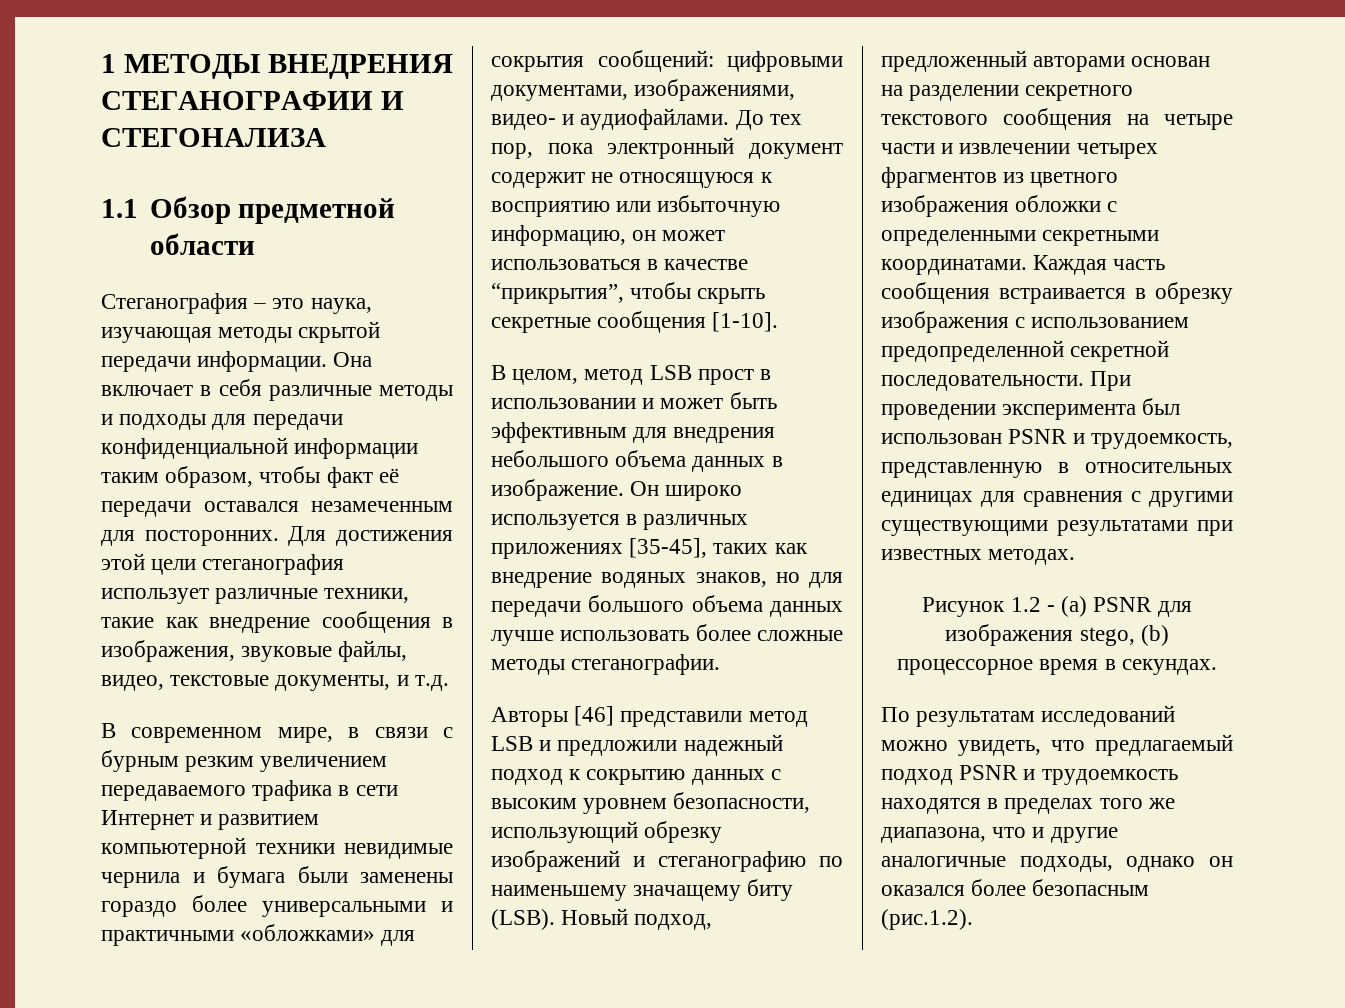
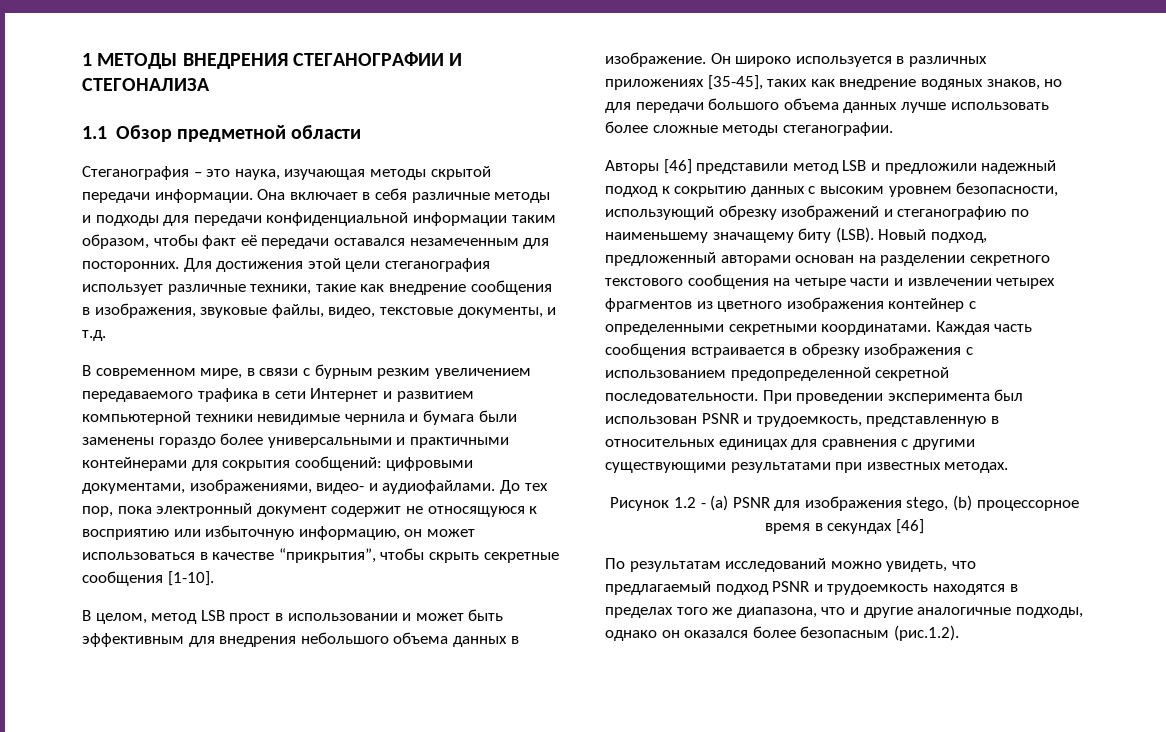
- В современном мире, в связи с бурным резким увеличением передаваемого трафика в сети Интернет и развитием компьютерной техники невидимые чернила и бумага были заменены гораздо более универсальными и практичными «обложками» для сокрытия сообщений: цифровыми документами, изображениями, видео- и аудиофайлами.
+ В современном мире, в связи с бурным резким увеличением передаваемого трафика в сети Интернет и развитием компьютерной техники невидимые чернила и бумага были заменены гораздо более универсальными и практичными контейнерами для сокрытия сообщений: цифровыми документами, изображениями, видео- и аудиофайлами.
- Новый подход, предложенный авторами основан на разделении секретного текстового сообщения на четыре части и извлечении четырех фрагментов из цветного изображения обложки с определенными секретными координатами.
+ Новый подход, предложенный авторами основан на разделении секретного текстового сообщения на четыре части и извлечении четырех фрагментов из цветного изображения контейнер с определенными секретными координатами.
- Рисунок 1.2 - (a) PSNR для изображения stego, (b) процессорное время в секундах.
+ Рисунок 1.2 - (a) PSNR для изображения stego, (b) процессорное время в секундах [46]

